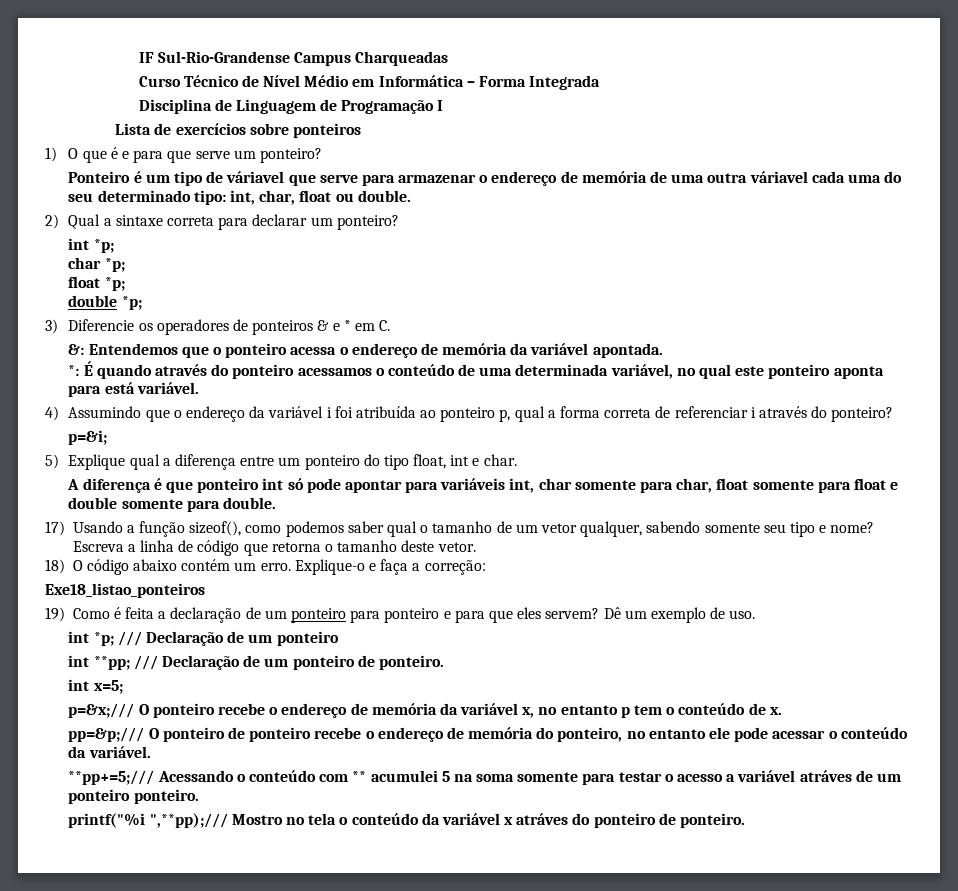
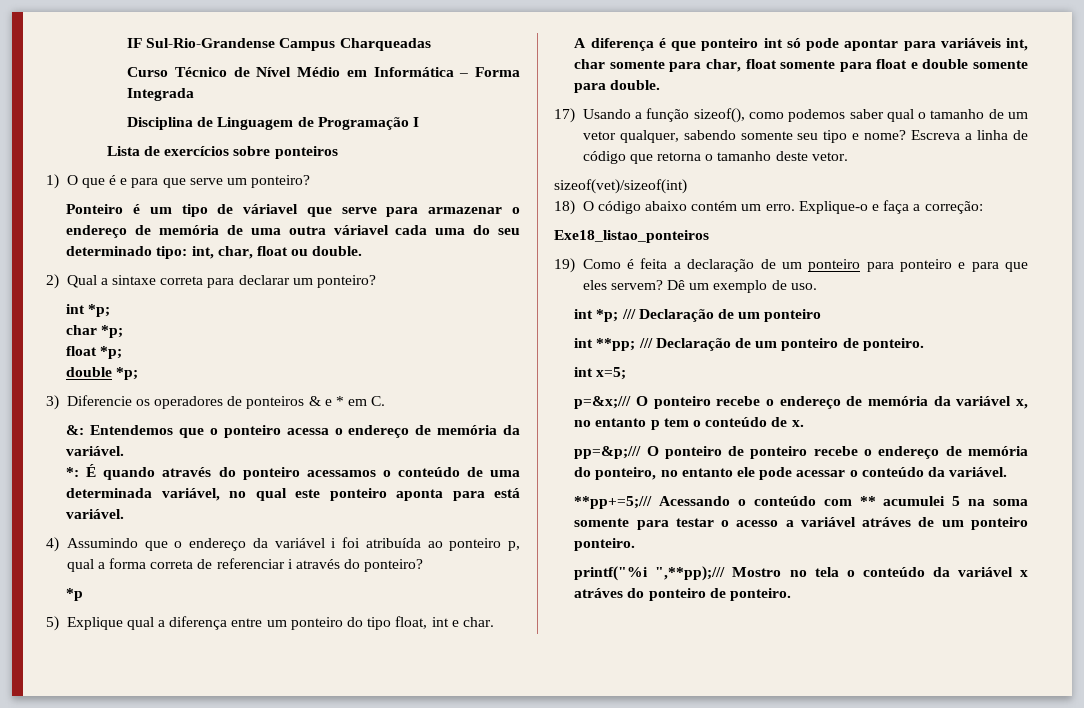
- &: Entendemos que o ponteiro acessa o endereço de memória da variável apontada.
+ &: Entendemos que o ponteiro acessa o endereço de memória da variável.
- p=&i;
+ *p
+ sizeof(vet)/sizeof(int)

